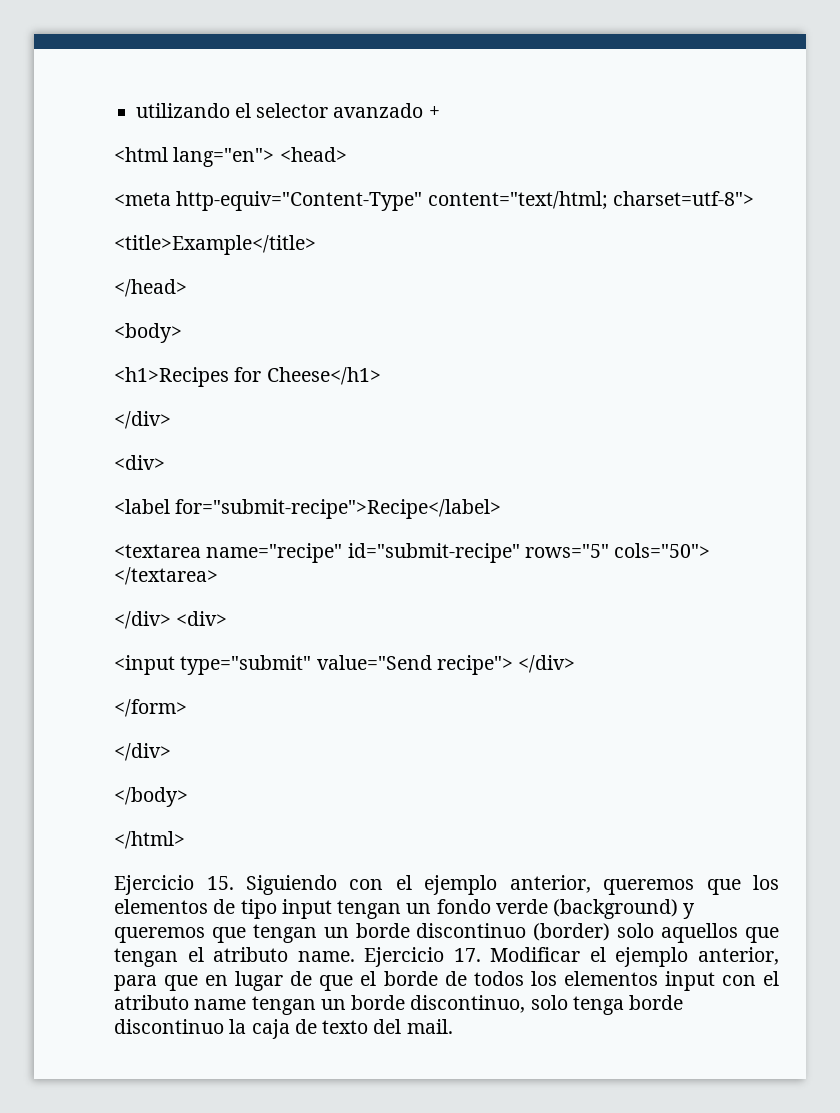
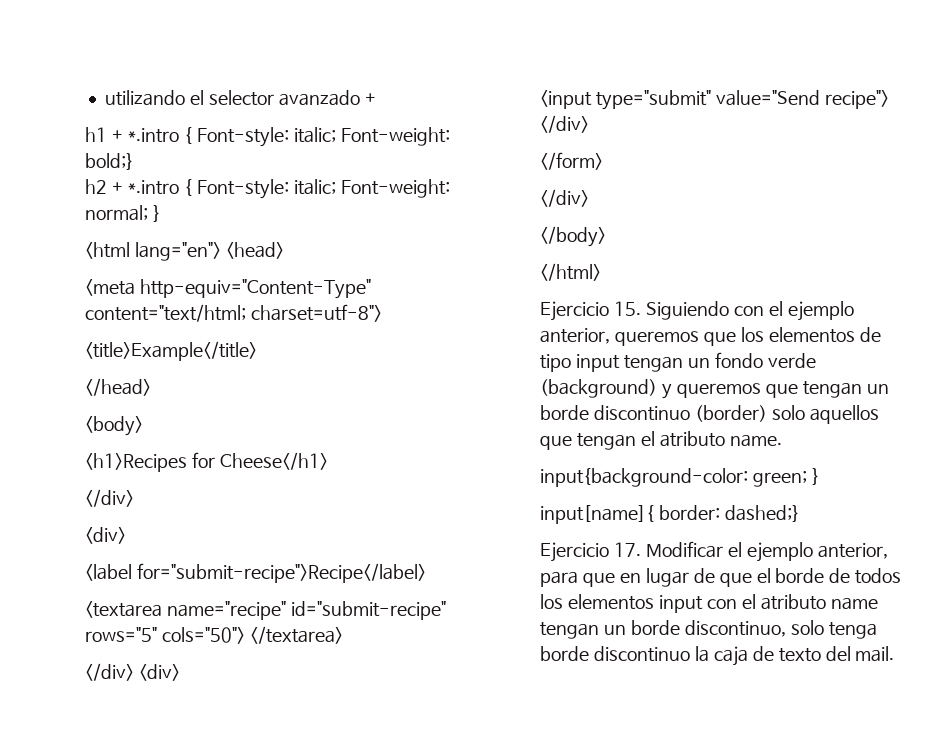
+ h1 + *.intro { Font-style: italic; Font-weight: bold;}
+ h2 + *.intro { Font-style: italic; Font-weight: normal; }
- Ejercicio 15. Siguiendo con el ejemplo anterior, queremos que los elementos de tipo input tengan un fondo verde (background) y queremos que tengan un borde discontinuo (border) solo aquellos que tengan el atributo name. Ejercicio 17. Modificar el ejemplo anterior, para que en lugar de que el borde de todos los elementos input con el atributo name tengan un borde discontinuo, solo tenga borde discontinuo la caja de texto del mail.
+ Ejercicio 15. Siguiendo con el ejemplo anterior, queremos que los elementos de tipo input tengan un fondo verde (background) y queremos que tengan un borde discontinuo (border) solo aquellos que tengan el atributo name.
+ input{background-color: green; }
+ input[name]{ border: dashed;}
+ Ejercicio 17. Modificar el ejemplo anterior, para que en lugar de que el borde de todos los elementos input con el atributo name tengan un borde discontinuo, solo tenga borde discontinuo la caja de texto del mail.

